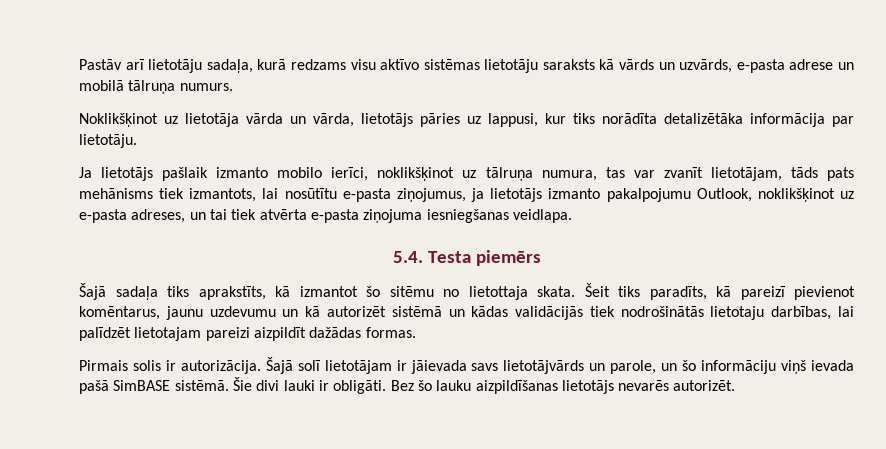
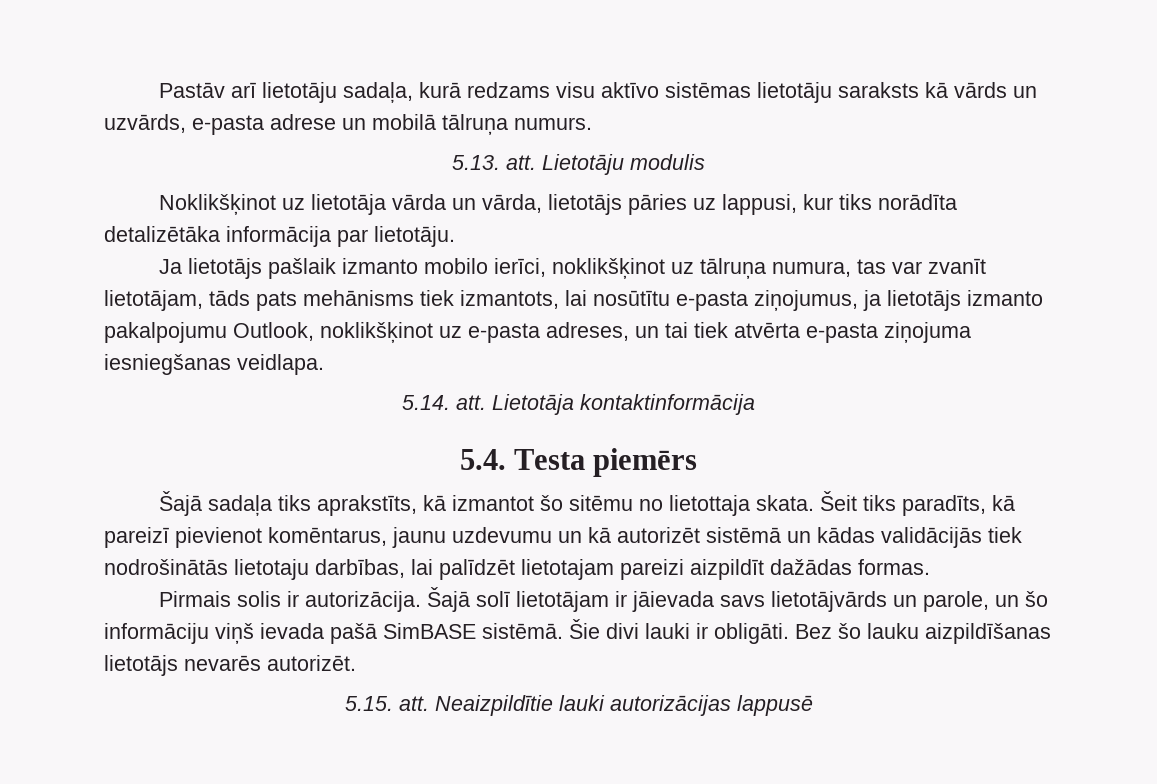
+ 5.13. att. Lietotāju modulis
+ 5.14. att. Lietotāja kontaktinformācija
+ 5.15. att. Neaizpildītie lauki autorizācijas lappusē

